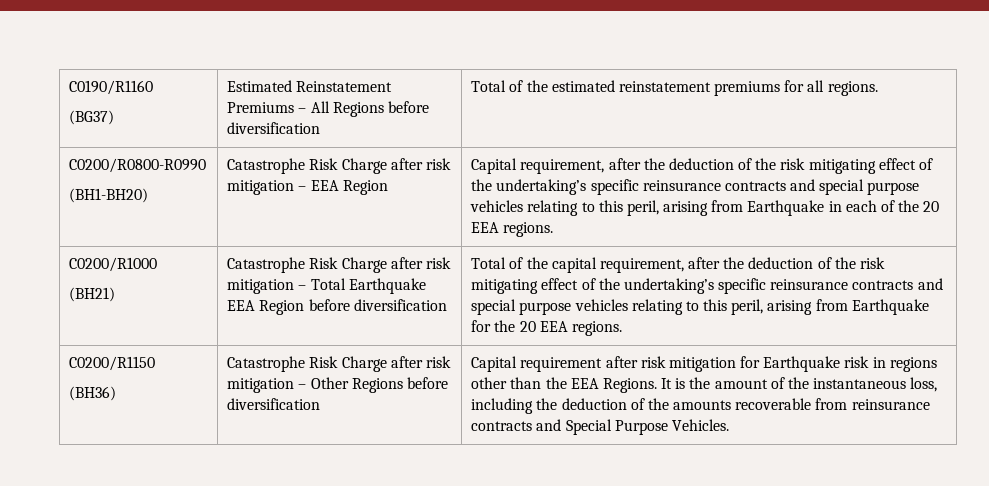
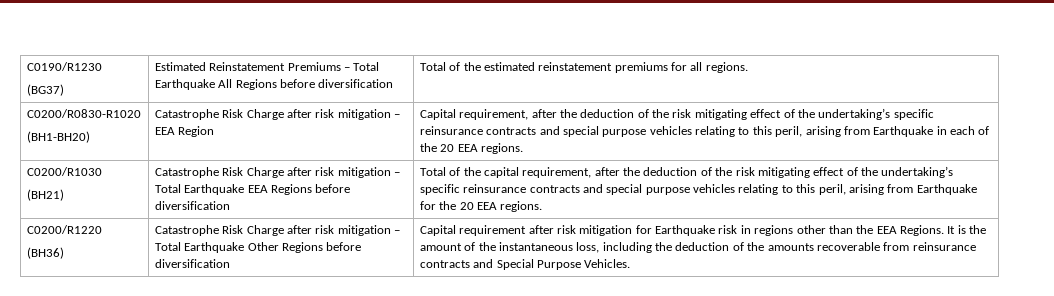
- C0190/R1160
- (BG37) | Estimated Reinstatement Premiums – All Regions before diversification | Total of the estimated reinstatement premiums for all regions.
+ C0190/R1230
+ (BG37) | Estimated Reinstatement Premiums – Total Earthquake All Regions before diversification | Total of the estimated reinstatement premiums for all regions.
- C0200/R0800-R0990
+ C0200/R0830-R1020
- C0200/R1000
+ C0200/R1030
- Catastrophe Risk Charge after risk mitigation – Total Earthquake EEA Region before diversification
+ Catastrophe Risk Charge after risk mitigation – Total Earthquake EEA Regions before diversification
- C0200/R1150
+ C0200/R1220
- Catastrophe Risk Charge after risk mitigation – Other Regions before diversification
+ Catastrophe Risk Charge after risk mitigation – Total Earthquake Other Regions before diversification

